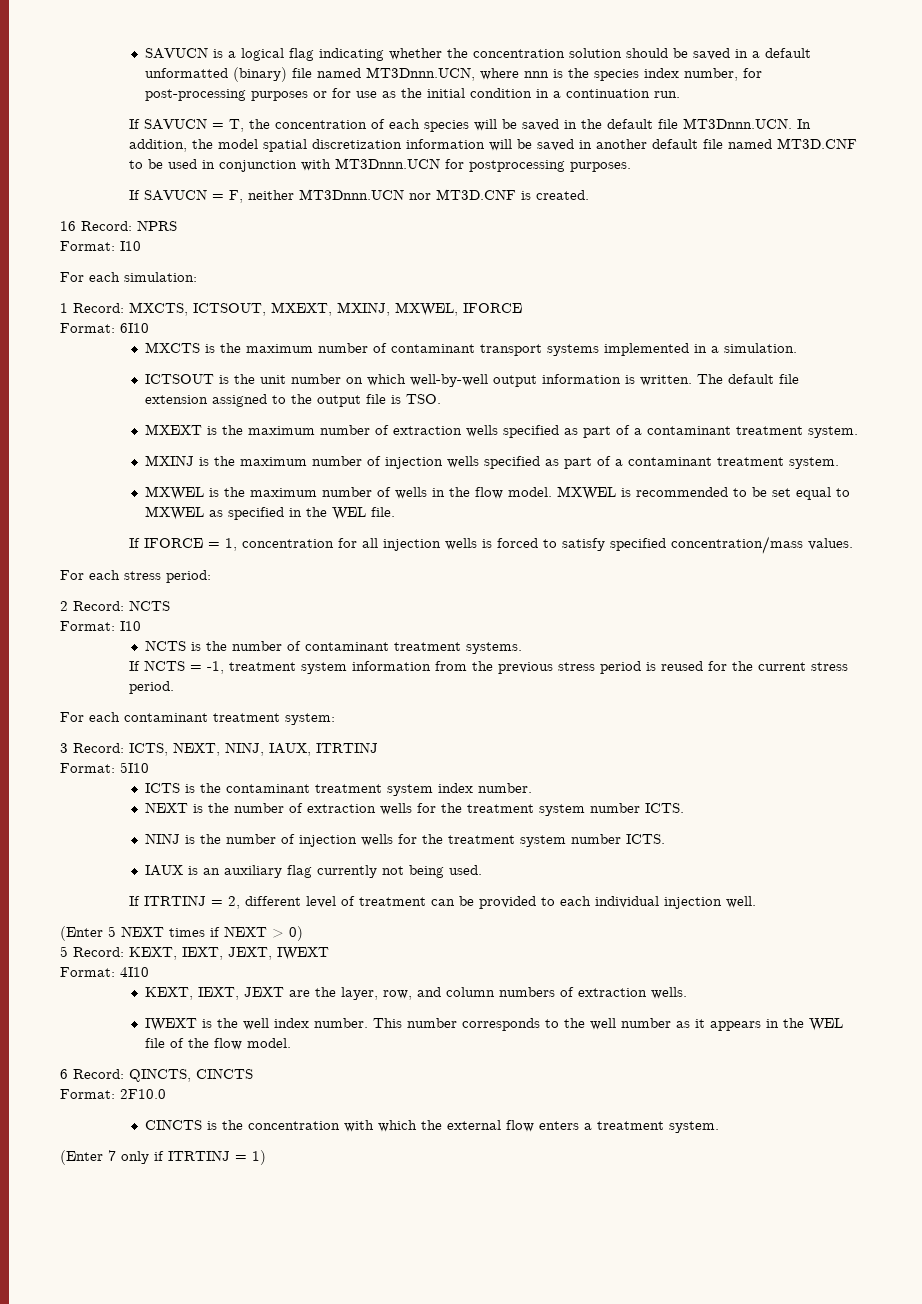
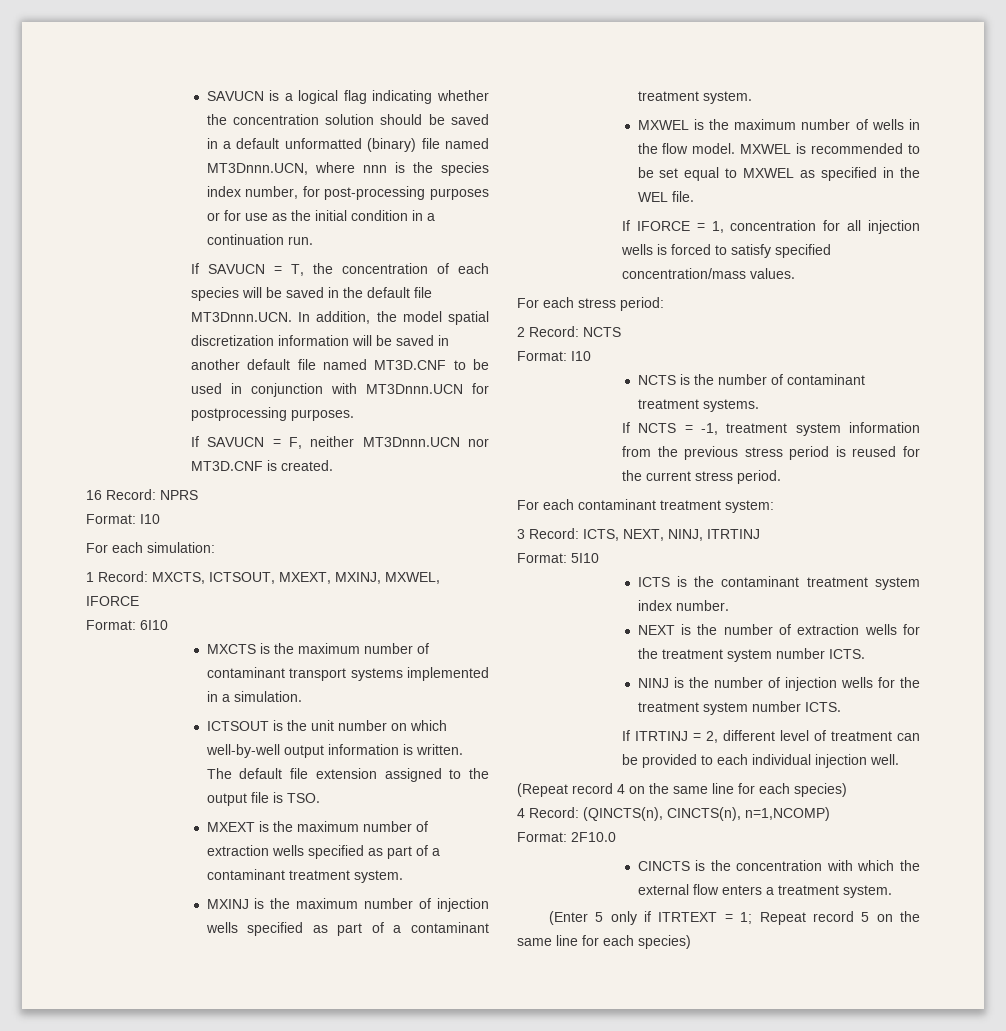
- 3 Record: ICTS, NEXT, NINJ, IAUX, ITRTINJ
+ 3 Record: ICTS, NEXT, NINJ, ITRTINJ
- IAUX is an auxiliary flag currently not being used.
- (Enter 5 NEXT times if NEXT > 0)
- 5 Record: KEXT, IEXT, JEXT, IWEXT
- Format: 4I10
- KEXT, IEXT, JEXT are the layer, row, and column numbers of extraction wells.
- IWEXT is the well index number. This number corresponds to the well number as it appears in the WEL file of the flow model.
- 6 Record: QINCTS, CINCTS
+ (Repeat record 4 on the same line for each species)
+ 4 Record: (QINCTS(n), CINCTS(n), n=1,NCOMP)
- (Enter 7 only if ITRTINJ = 1)
+ (Enter 5 only if ITRTEXT = 1; Repeat record 5 on the same line for each species)

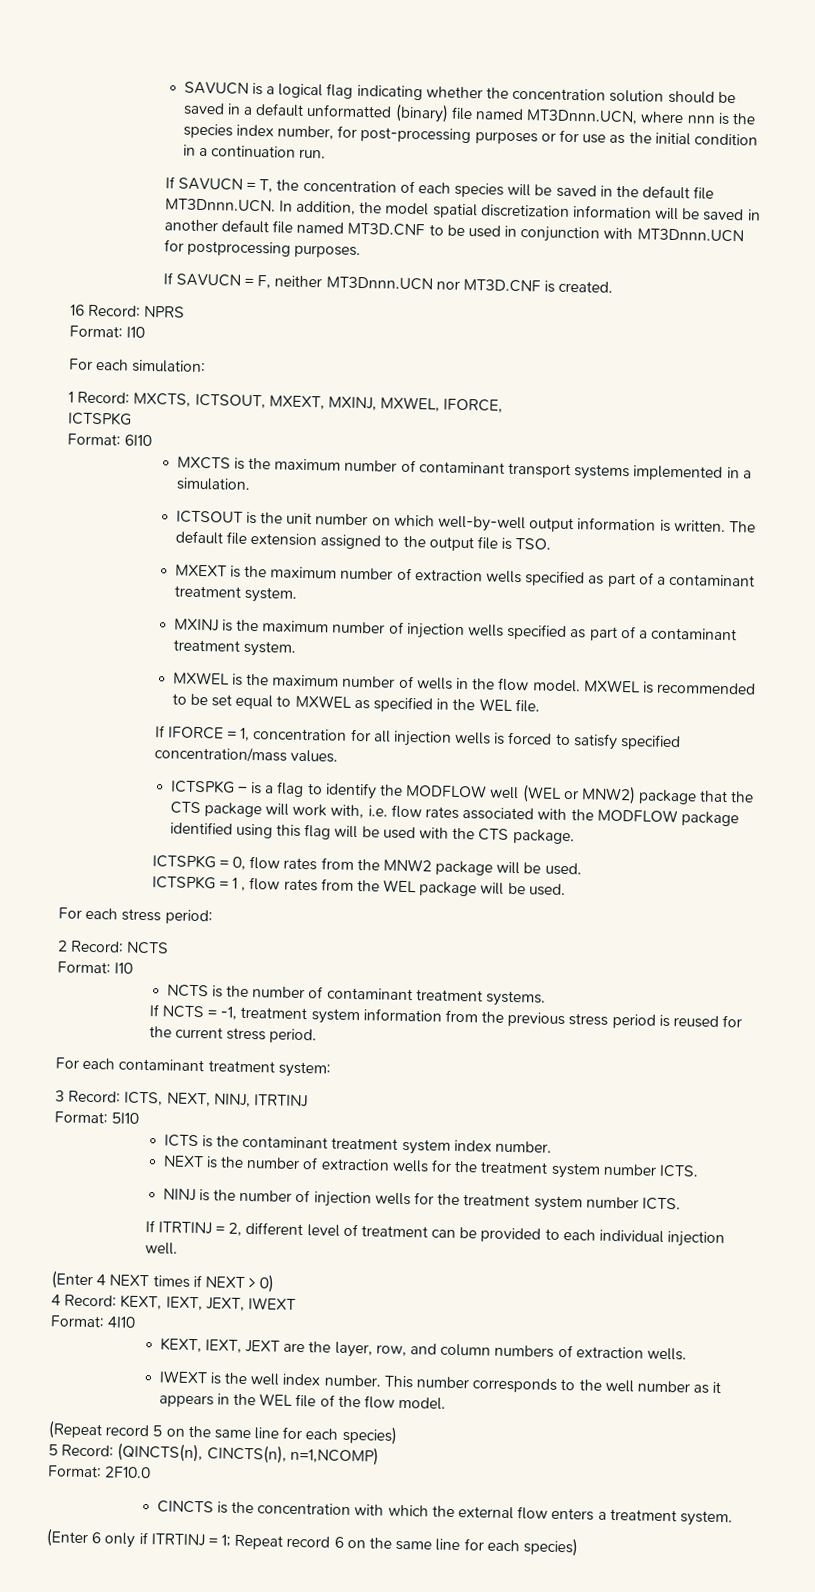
- 1 Record: MXCTS, ICTSOUT, MXEXT, MXINJ, MXWEL, IFORCE
+ 1 Record: MXCTS, ICTSOUT, MXEXT, MXINJ, MXWEL, IFORCE,
+ ICTSPKG
+ ICTSPKG – is a flag to identify the MODFLOW well (WEL or MNW2) package that the CTS package will work with, i.e. flow rates associated with the MODFLOW package identified using this flag will be used with the CTS package.
+ ICTSPKG = 0, flow rates from the MNW2 package will be used.
+ ICTSPKG = 1 , flow rates from the WEL package will be used.
+ (Enter 4 NEXT times if NEXT > 0)
+ 4 Record: KEXT, IEXT, JEXT, IWEXT
+ Format: 4I10
+ KEXT, IEXT, JEXT are the layer, row, and column numbers of extraction wells.
+ IWEXT is the well index number. This number corresponds to the well number as it appears in the WEL file of the flow model.
- (Repeat record 4 on the same line for each species)
+ (Repeat record 5 on the same line for each species)
- 4 Record: (QINCTS(n), CINCTS(n), n=1,NCOMP)
+ 5 Record: (QINCTS(n), CINCTS(n), n=1,NCOMP)
- (Enter 5 only if ITRTEXT = 1; Repeat record 5 on the same line for each species)
+ (Enter 6 only if ITRTINJ = 1; Repeat record 6 on the same line for each species)

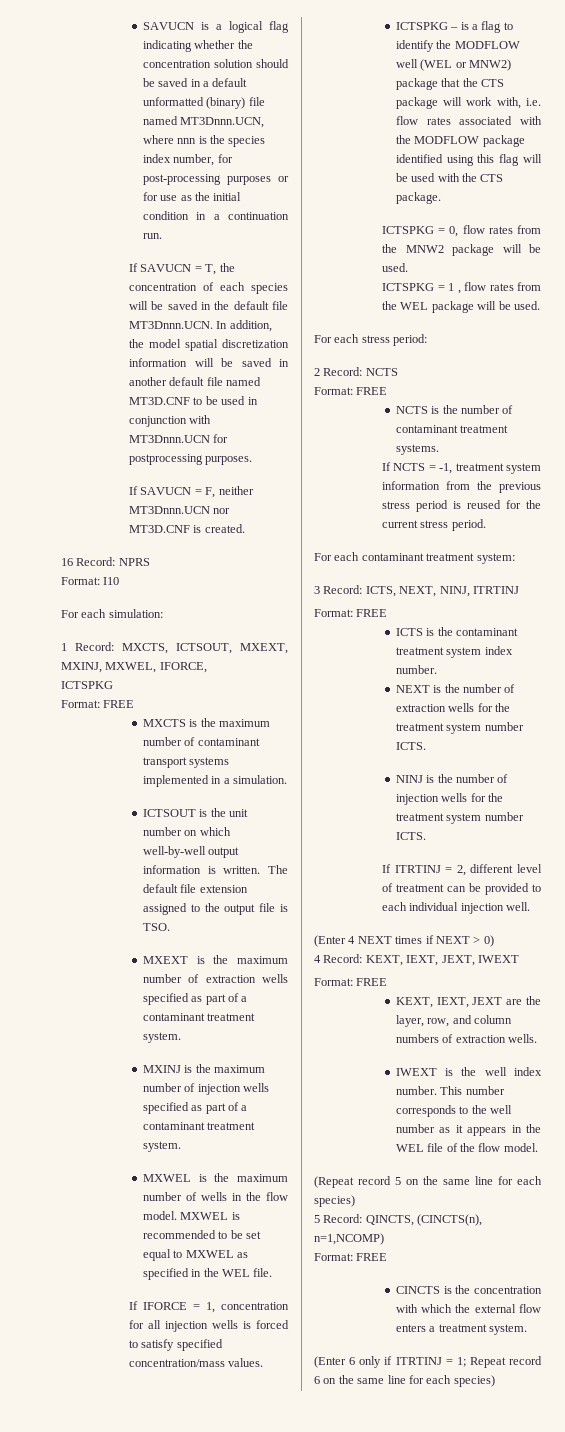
  1 Record: MXCTS, ICTSOUT, MXEXT, MXINJ, MXWEL, IFORCE,
  ICTSPKG
- Format: 6I10
+ Format: FREE
  2 Record: NCTS
- Format: I10
+ Format: FREE
  3 Record: ICTS, NEXT, NINJ, ITRTINJ
- Format: 5I10
+ Format: FREE
  4 Record: KEXT, IEXT, JEXT, IWEXT
- Format: 4I10
+ Format: FREE
- 5 Record: (QINCTS(n), CINCTS(n), n=1,NCOMP)
- Format: 2F10.0
+ 5 Record: QINCTS, (CINCTS(n), n=1,NCOMP)
+ Format: FREE

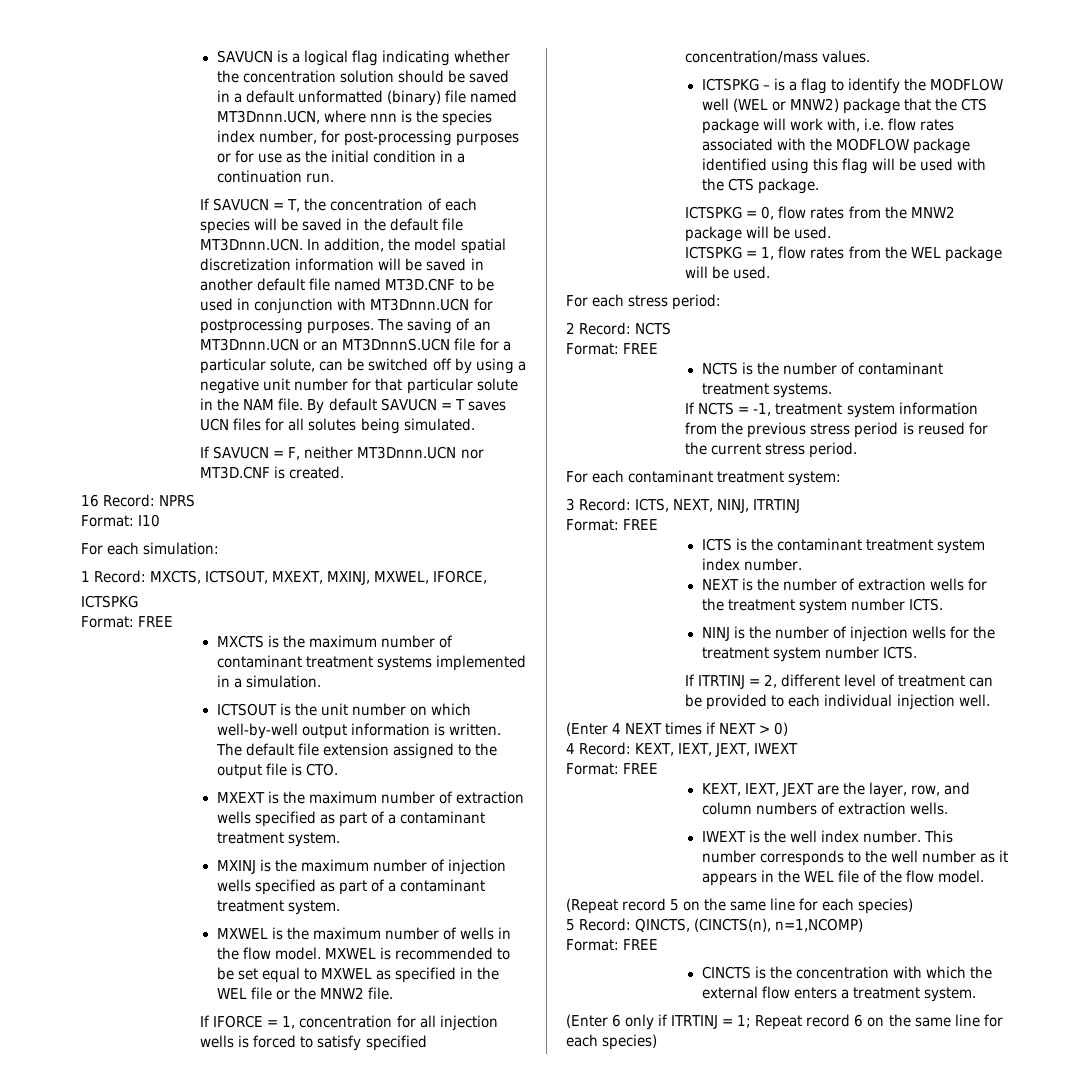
+ The saving of an MT3Dnnn.UCN or an MT3DnnnS.UCN file for a particular solute, can be switched off by using a negative unit number for that particular solute in the NAM file. By default SAVUCN = T saves UCN files for all solutes being simulated.
- MXCTS is the maximum number of contaminant transport systems implemented in a simulation.
+ MXCTS is the maximum number of contaminant treatment systems implemented in a simulation.
- The default file extension assigned to the output file is TSO.
+ The default file extension assigned to the output file is CTO.
- MXWEL is recommended to be set equal to MXWEL as specified in the WEL file.
+ MXWEL is recommended to be set equal to MXWEL as specified in the WEL file or the MNW2 file.
- ICTSPKG = 1 , flow rates from the WEL package will be used.
+ ICTSPKG = 1, flow rates from the WEL package will be used.

